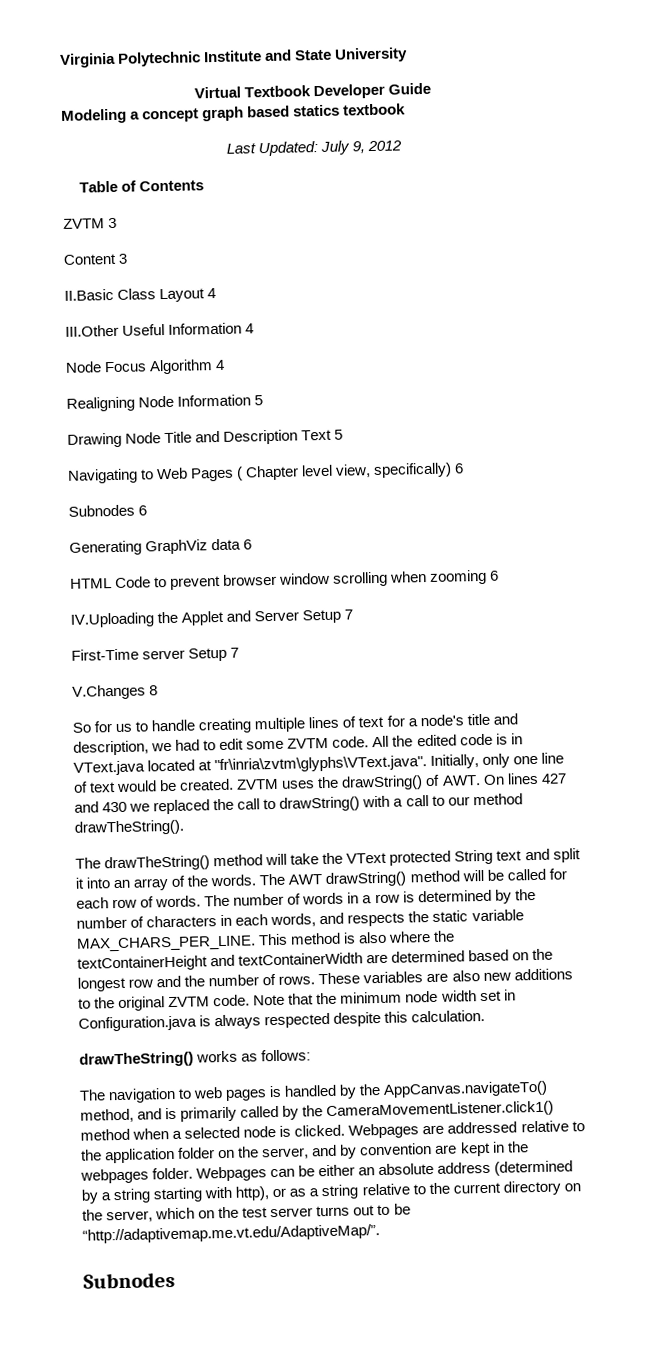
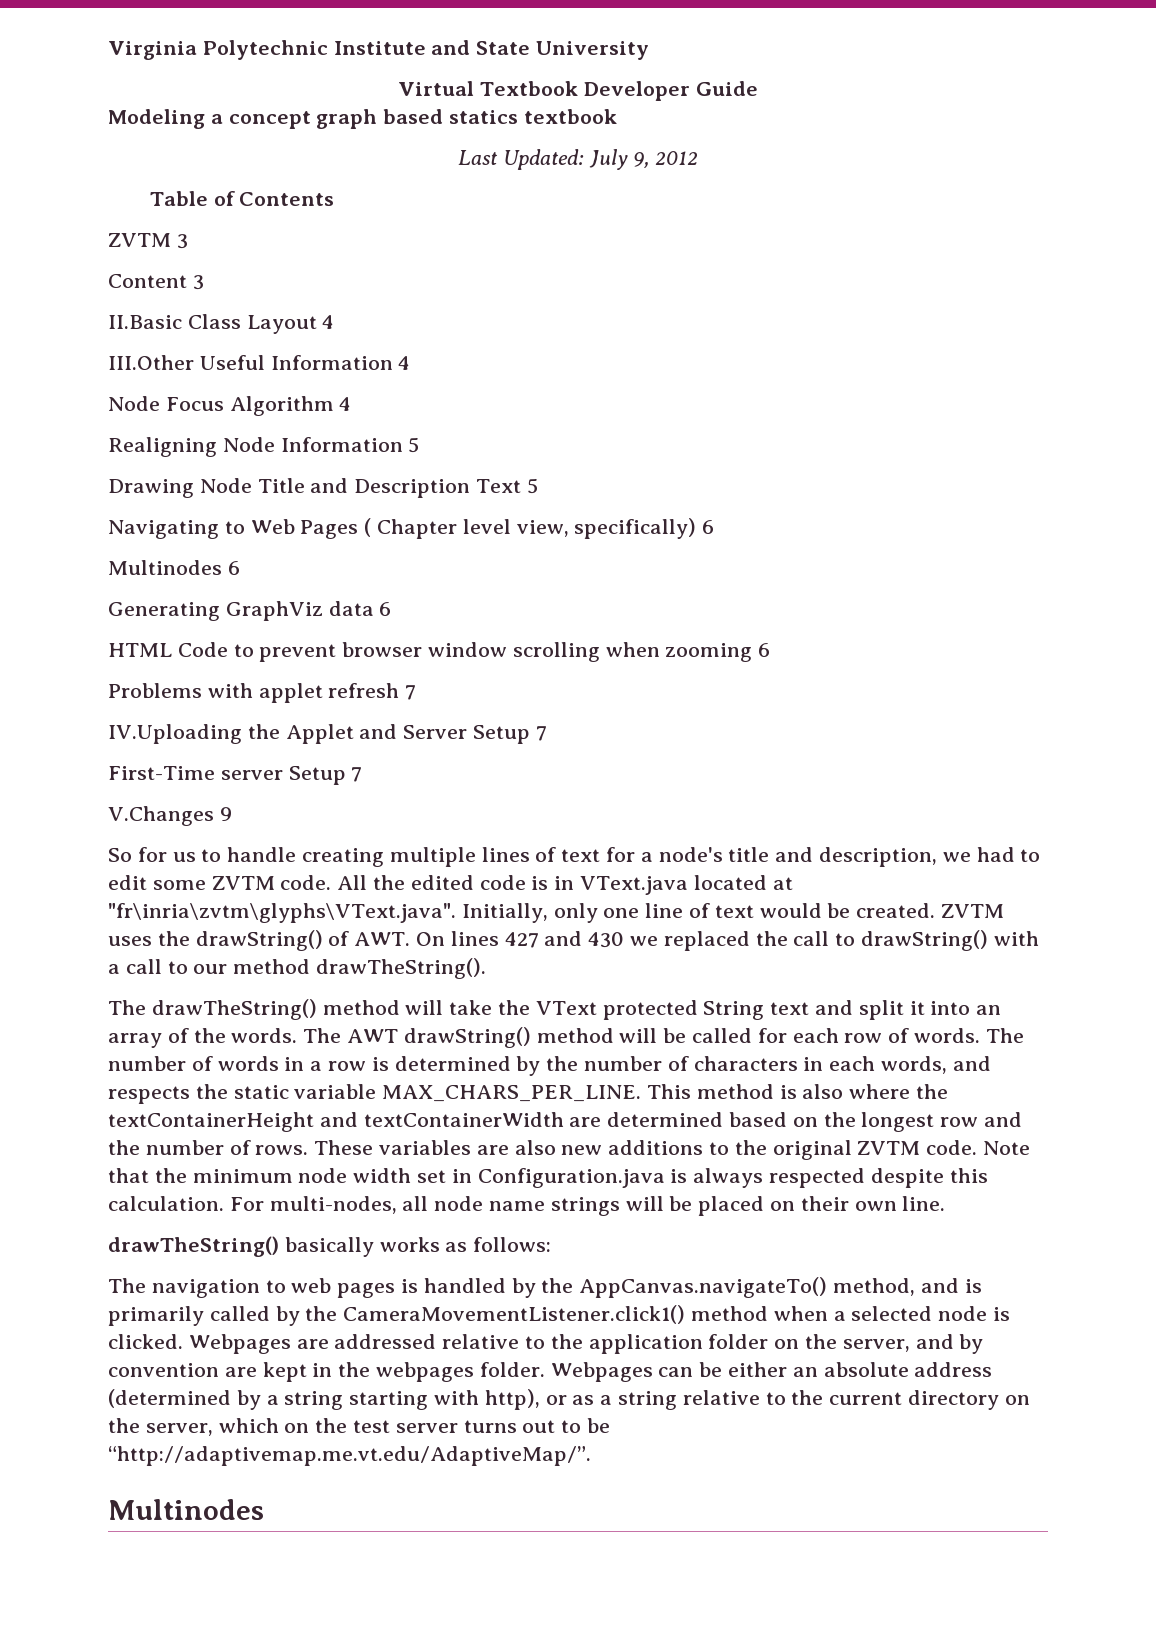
- Subnodes 6
+ Multinodes 6
+ Problems with applet refresh 7
- V.Changes 8
+ V.Changes 9
- Note that the minimum node width set in Configuration.java is always respected despite this calculation.
- drawTheString() works as follows:
+ Note that the minimum node width set in Configuration.java is always respected despite this calculation. For multi-nodes, all node name strings will be placed on their own line.
+ drawTheString() basically works as follows:
  Webpages can be either an absolute address (determined by a string starting with http), or as a string relative to the current directory on the server, which on the test server turns out to be “http://adaptivemap.me.vt.edu/AdaptiveMap/”.
- Subnodes
+ Multinodes

